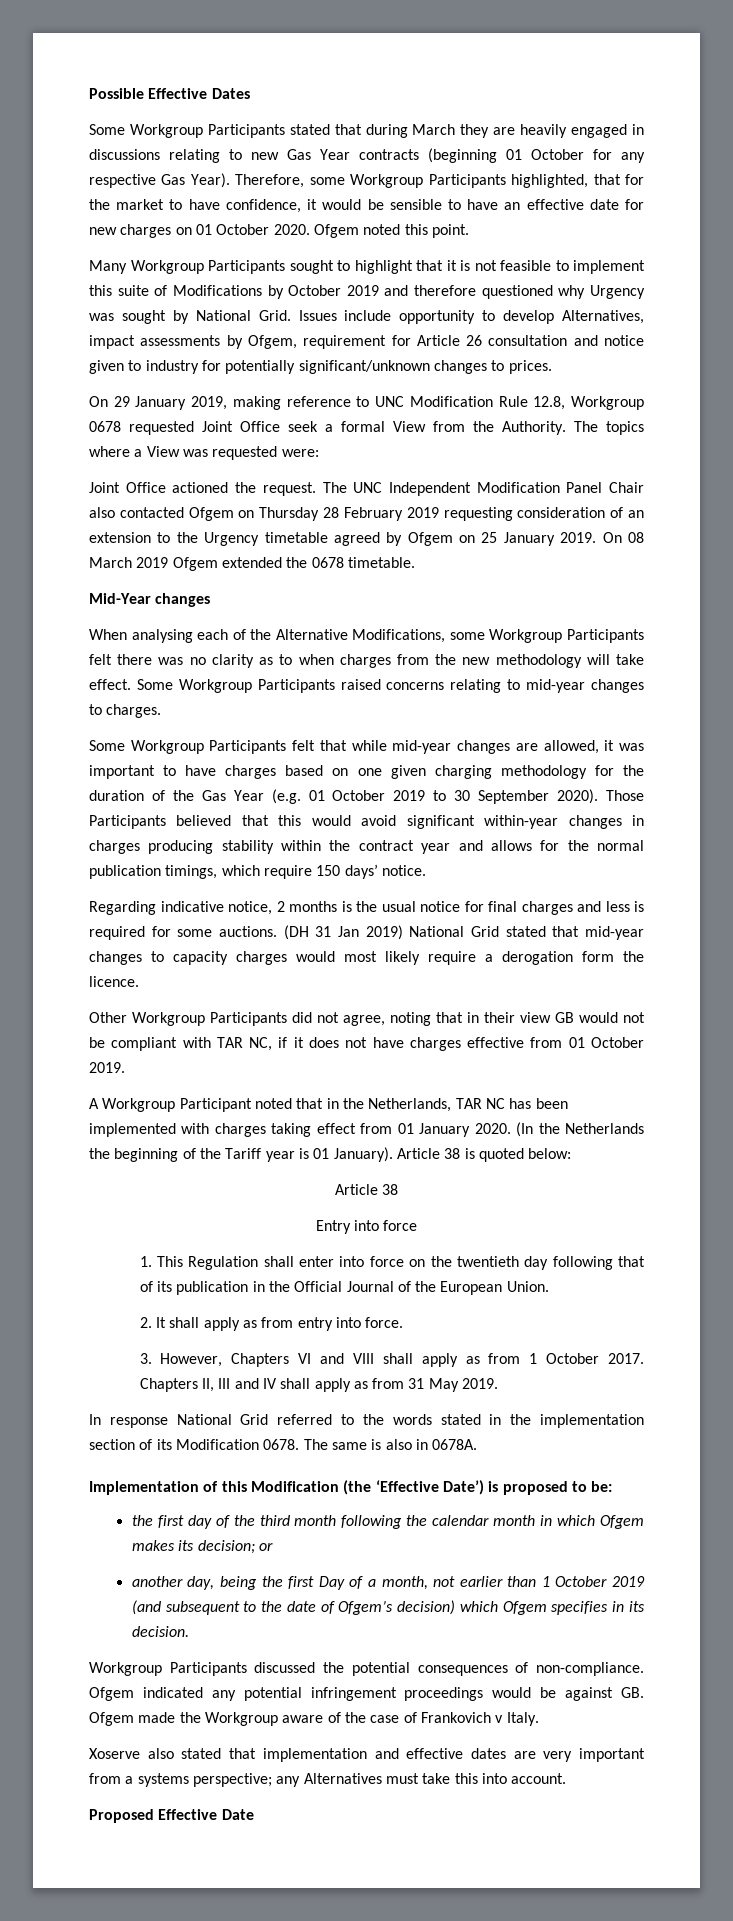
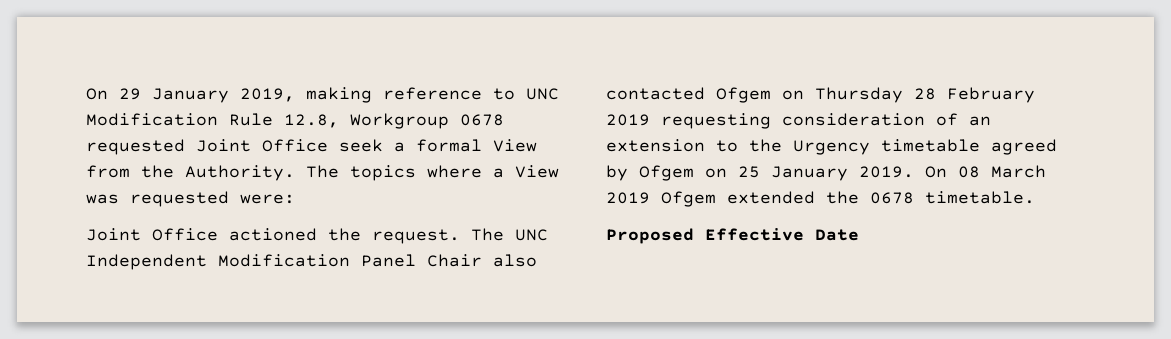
- Possible Effective Dates
- Some Workgroup Participants stated that during March they are heavily engaged in discussions relating to new Gas Year contracts (beginning 01 October for any respective Gas Year). Therefore, some Workgroup Participants highlighted, that for the market to have confidence, it would be sensible to have an effective date for new charges on 01 October 2020. Ofgem noted this point.
- Many Workgroup Participants sought to highlight that it is not feasible to implement this suite of Modifications by October 2019 and therefore questioned why Urgency was sought by National Grid. Issues include opportunity to develop Alternatives, impact assessments by Ofgem, requirement for Article 26 consultation and notice given to industry for potentially significant/unknown changes to prices.
- Mid-Year changes
- When analysing each of the Alternative Modifications, some Workgroup Participants felt there was no clarity as to when charges from the new methodology will take effect. Some Workgroup Participants raised concerns relating to mid-year changes to charges.
- Some Workgroup Participants felt that while mid-year changes are allowed, it was important to have charges based on one given charging methodology for the duration of the Gas Year (e.g. 01 October 2019 to 30 September 2020). Those Participants believed that this would avoid significant within-year changes in charges producing stability within the contract year and allows for the normal publication timings, which require 150 days’ notice.
- Regarding indicative notice, 2 months is the usual notice for final charges and less is required for some auctions. (DH 31 Jan 2019) National Grid stated that mid-year changes to capacity charges would most likely require a derogation form the licence.
- Other Workgroup Participants did not agree, noting that in their view GB would not be compliant with TAR NC, if it does not have charges effective from 01 October 2019.
- A Workgroup Participant noted that in the Netherlands, TAR NC has been implemented with charges taking effect from 01 January 2020. (In the Netherlands the beginning of the Tariff year is 01 January). Article 38 is quoted below:
- Article 38
- Entry into force
- 1. This Regulation shall enter into force on the twentieth day following that of its publication in the Official Journal of the European Union.
- 2. It shall apply as from entry into force.
- 3. However, Chapters VI and VIII shall apply as from 1 October 2017. Chapters II, III and IV shall apply as from 31 May 2019.
- In response National Grid referred to the words stated in the implementation section of its Modification 0678. The same is also in 0678A.
- Implementation of this Modification (the ‘Effective Date’) is proposed to be:
- the first day of the third month following the calendar month in which Ofgem makes its decision; or
- another day, being the first Day of a month, not earlier than 1 October 2019 (and subsequent to the date of Ofgem’s decision) which Ofgem specifies in its decision.
- Workgroup Participants discussed the potential consequences of non-compliance. Ofgem indicated any potential infringement proceedings would be against GB. Ofgem made the Workgroup aware of the case of Frankovich v Italy.
- Xoserve also stated that implementation and effective dates are very important from a systems perspective; any Alternatives must take this into account.

